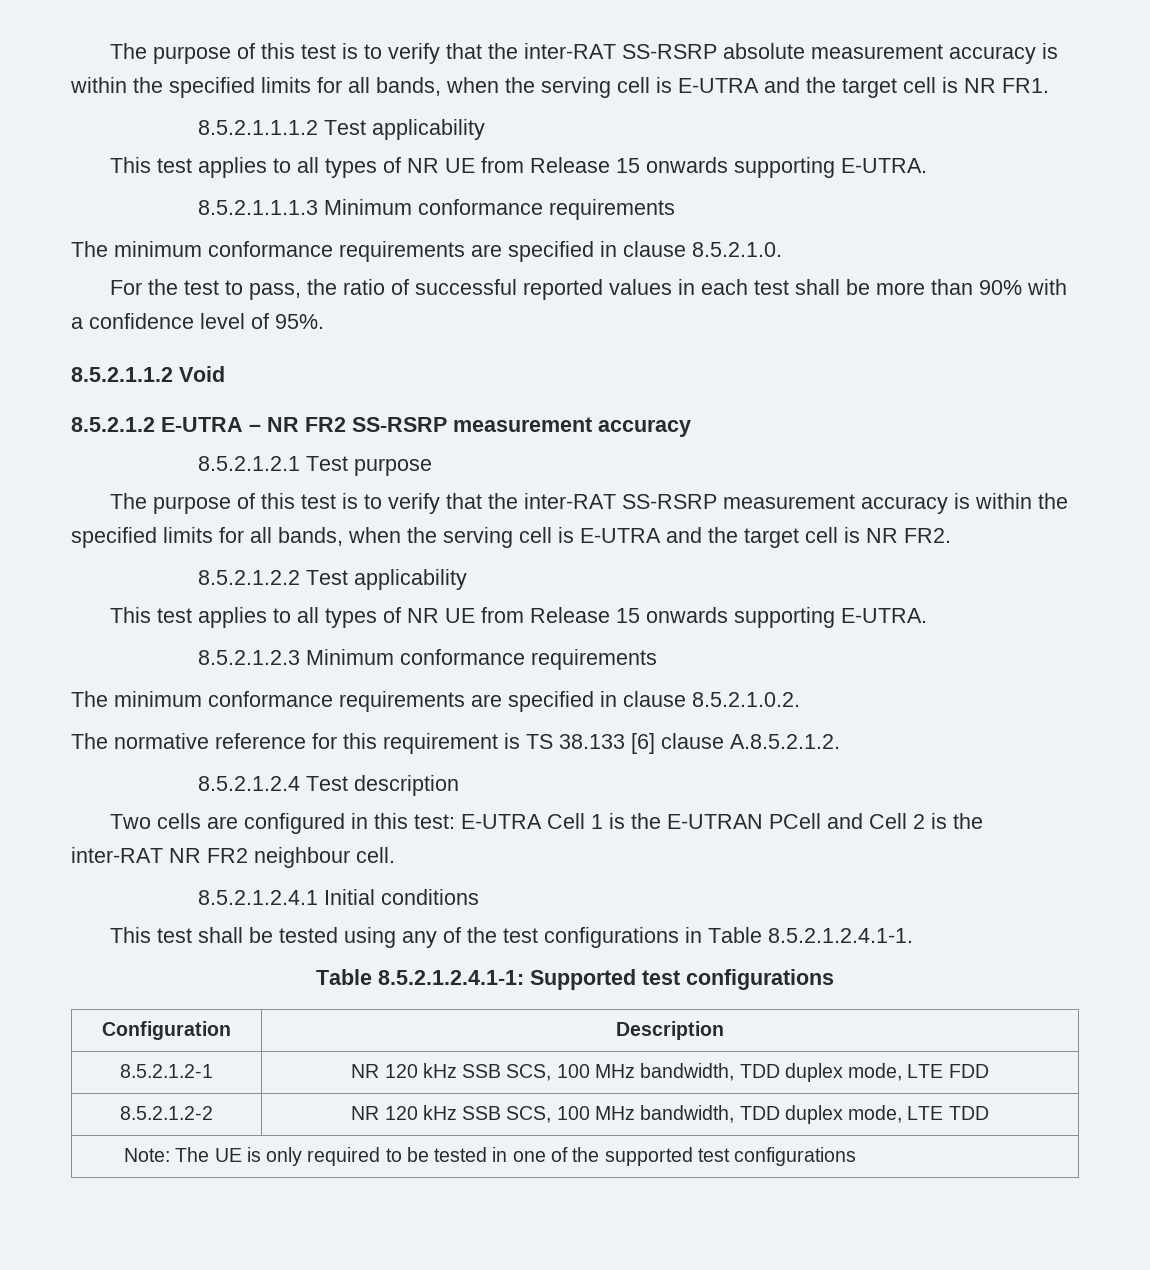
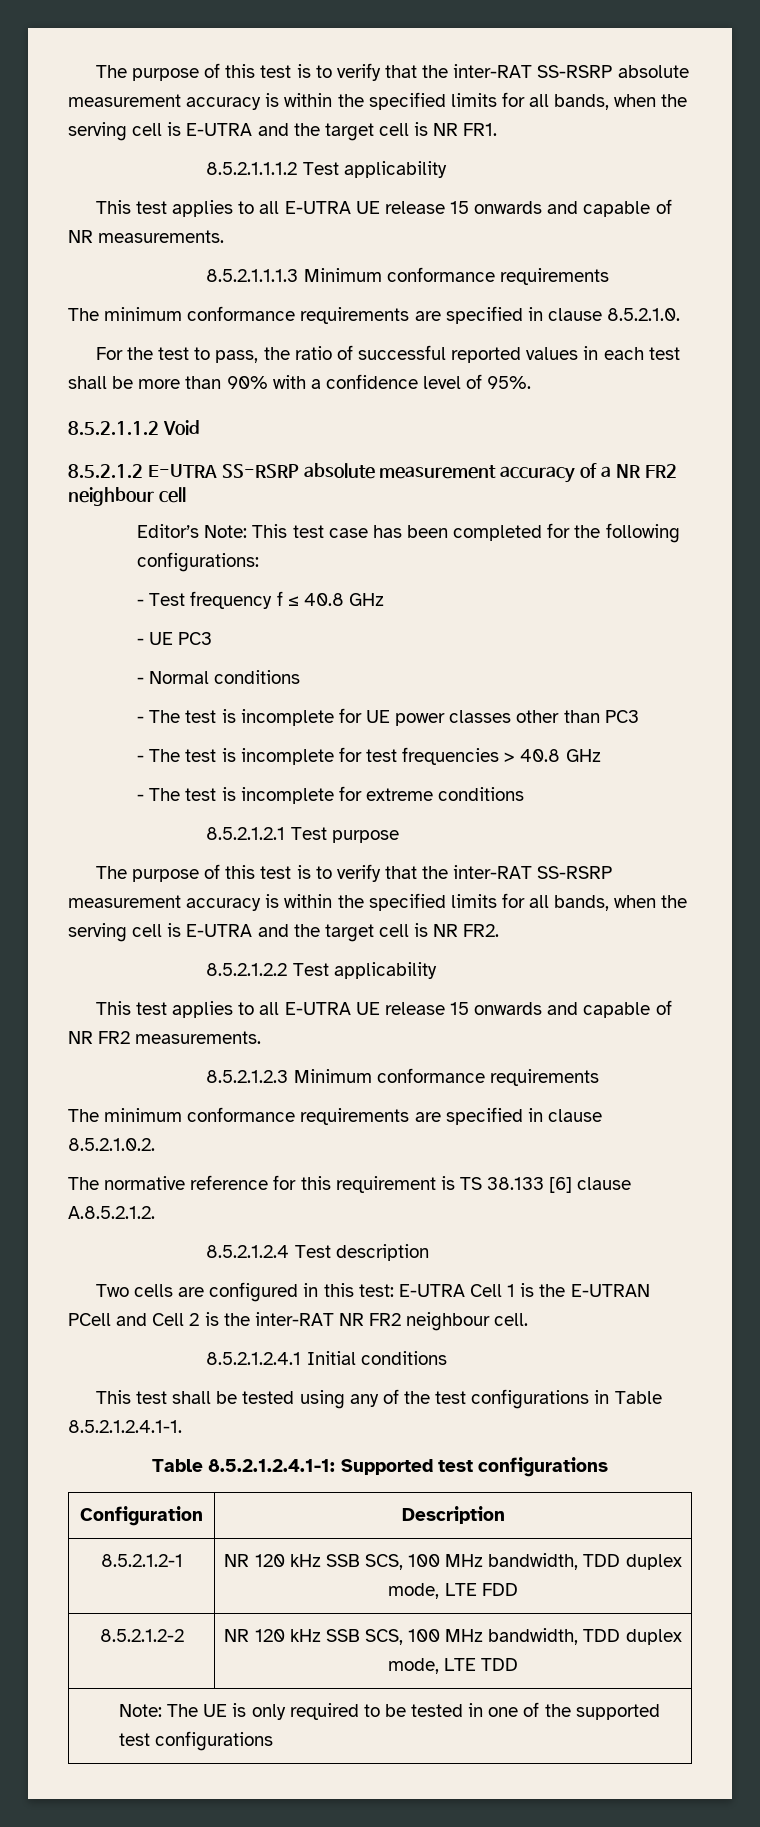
  8.5.2.1.1.1.2 Test applicability
- This test applies to all types of NR UE from Release 15 onwards supporting E-UTRA.
+ This test applies to all E-UTRA UE release 15 onwards and capable of NR measurements.
- 8.5.2.1.2 E-UTRA – NR FR2 SS-RSRP measurement accuracy
+ 8.5.2.1.2 E-UTRA SS-RSRP absolute measurement accuracy of a NR FR2 neighbour cell
+ Editor’s Note: This test case has been completed for the following configurations:
+ - Test frequency f ≤ 40.8 GHz
+ - UE PC3
+ - Normal conditions
+ - The test is incomplete for UE power classes other than PC3
+ - The test is incomplete for test frequencies > 40.8 GHz
+ - The test is incomplete for extreme conditions
  8.5.2.1.2.2 Test applicability
- This test applies to all types of NR UE from Release 15 onwards supporting E-UTRA.
+ This test applies to all E-UTRA UE release 15 onwards and capable of NR FR2 measurements.

